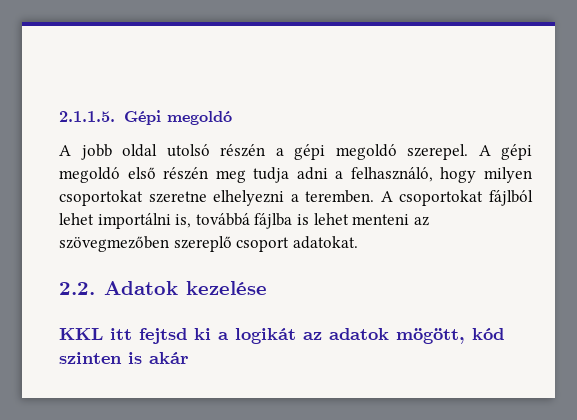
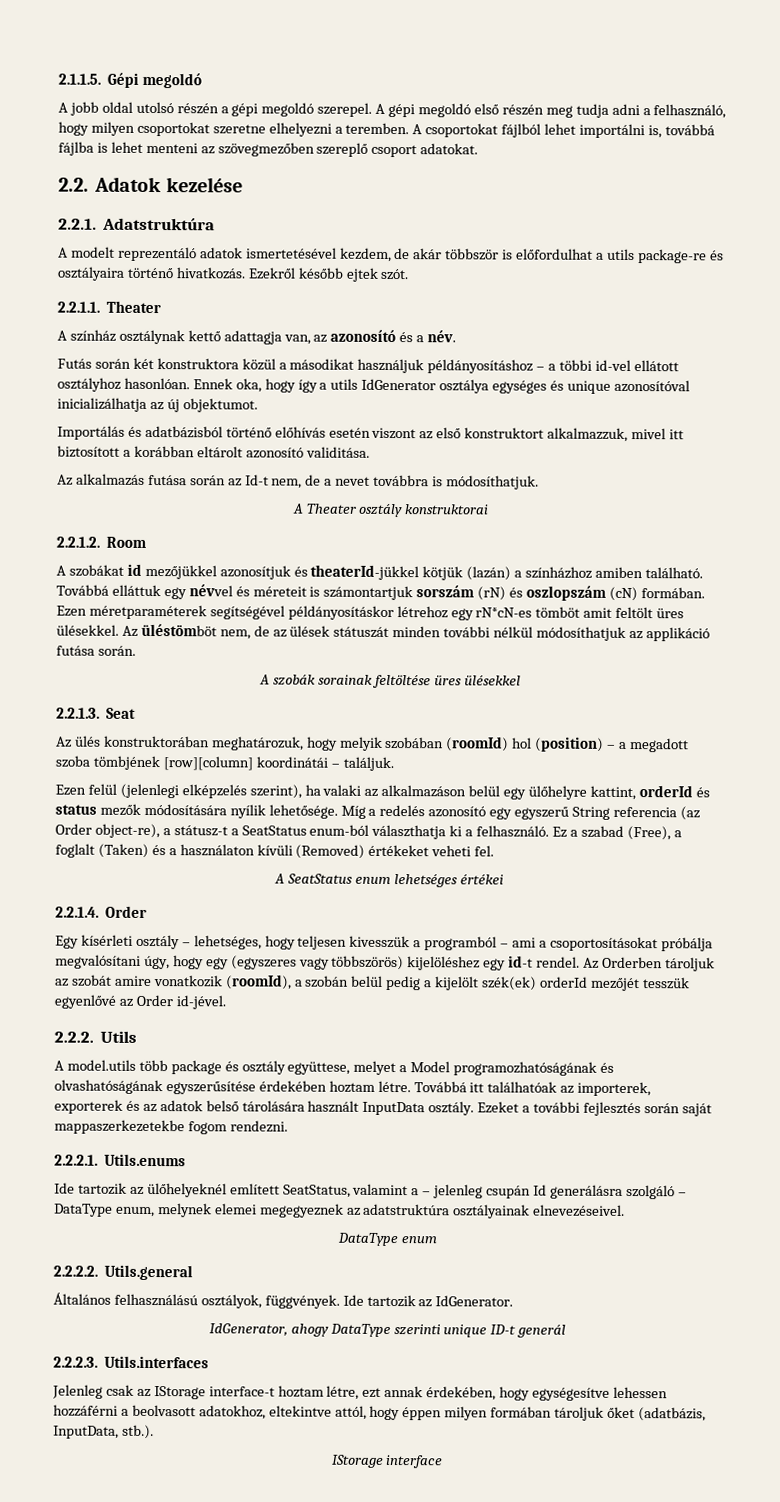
- KKL itt fejtsd ki a logikát az adatok mögött, kód szinten is akár
+ 2.2.1. Adatstruktúra
+ A modelt reprezentáló adatok ismertetésével kezdem, de akár többször is előfordulhat a utils package-re és osztályaira történő hivatkozás. Ezekről később ejtek szót.
+ 2.2.1.1. Theater
+ A színház osztálynak kettő adattagja van, az azonosító és a név.
+ Futás során két konstruktora közül a másodikat használjuk példányosításhoz – a többi id-vel ellátott osztályhoz hasonlóan. Ennek oka, hogy így a utils IdGenerator osztálya egységes és unique azonosítóval inicializálhatja az új objektumot.
+ Importálás és adatbázisból történő előhívás esetén viszont az első konstruktort alkalmazzuk, mivel itt biztosított a korábban eltárolt azonosító validitása.
+ Az alkalmazás futása során az Id-t nem, de a nevet továbbra is módosíthatjuk.
+ A Theater osztály konstruktorai
+ 2.2.1.2. Room
+ A szobákat id mezőjükkel azonosítjuk és theaterId-jükkel kötjük (lazán) a színházhoz amiben található. Továbbá elláttuk egy névvel és méreteit is számontartjuk sorszám (rN) és oszlopszám (cN) formában. Ezen méretparaméterek segítségével példányosításkor létrehoz egy rN*cN-es tömböt amit feltölt üres ülésekkel. Az üléstömböt nem, de az ülések státuszát minden további nélkül módosíthatjuk az applikáció futása során.
+ A szobák sorainak feltöltése üres ülésekkel
+ 2.2.1.3. Seat
+ Az ülés konstruktorában meghatározuk, hogy melyik szobában (roomId) hol (position) – a megadott szoba tömbjének [row][column] koordinátái – találjuk.
+ Ezen felül (jelenlegi elképzelés szerint), ha valaki az alkalmazáson belül egy ülőhelyre kattint, orderId és status mezők módosítására nyílik lehetősége. Míg a redelés azonosító egy egyszerű String referencia (az Order object-re), a státusz-t a SeatStatus enum-ból választhatja ki a felhasználó. Ez a szabad (Free), a foglalt (Taken) és a használaton kívüli (Removed) értékeket veheti fel.
+ A SeatStatus enum lehetséges értékei
+ 2.2.1.4. Order
+ Egy kísérleti osztály – lehetséges, hogy teljesen kivesszük a programból – ami a csoportosításokat próbálja megvalósítani úgy, hogy egy (egyszeres vagy többszörös) kijelöléshez egy id-t rendel. Az Orderben tároljuk az szobát amire vonatkozik (roomId), a szobán belül pedig a kijelölt szék(ek) orderId mezőjét tesszük egyenlővé az Order id-jével.
+ 2.2.2. Utils
+ A model.utils több package és osztály együttese, melyet a Model programozhatóságának és olvashatóságának egyszerűsítése érdekében hoztam létre. Továbbá itt találhatóak az importerek, exporterek és az adatok belső tárolására használt InputData osztály. Ezeket a további fejlesztés során saját mappaszerkezetekbe fogom rendezni.
+ 2.2.2.1. Utils.enums
+ Ide tartozik az ülőhelyeknél említett SeatStatus, valamint a – jelenleg csupán Id generálásra szolgáló – DataType enum, melynek elemei megegyeznek az adatstruktúra osztályainak elnevezéseivel.
+ DataType enum
+ 2.2.2.2. Utils.general
+ Általános felhasználású osztályok, függvények. Ide tartozik az IdGenerator.
+ IdGenerator, ahogy DataType szerinti unique ID-t generál
+ 2.2.2.3. Utils.interfaces
+ Jelenleg csak az IStorage interface-t hoztam létre, ezt annak érdekében, hogy egységesítve lehessen hozzáférni a beolvasott adatokhoz, eltekintve attól, hogy éppen milyen formában tároljuk őket (adatbázis, InputData, stb.).
+ IStorage interface

